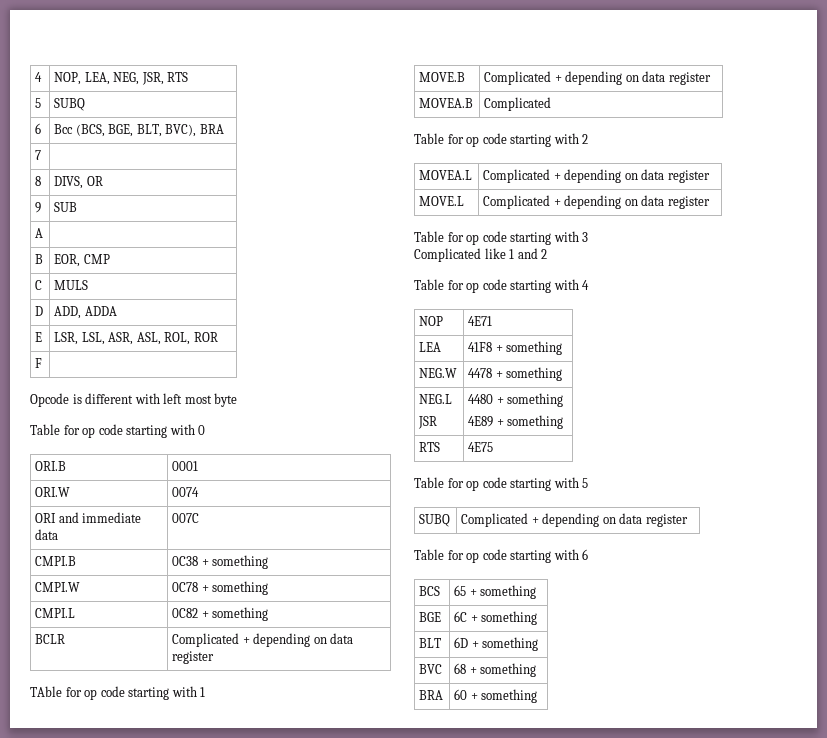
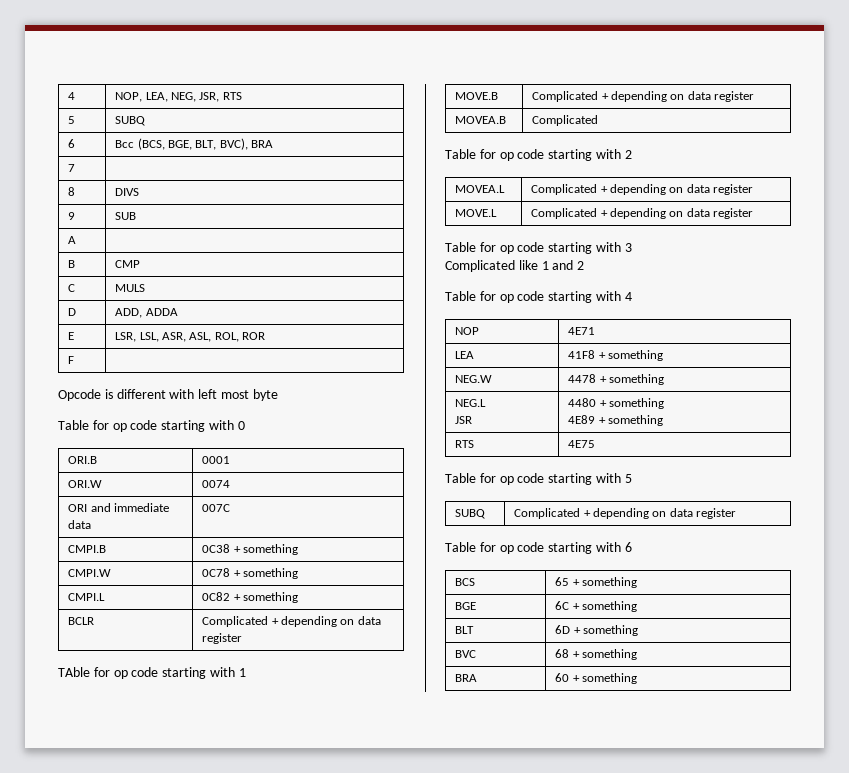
- 8 | DIVS, OR
+ 8 | DIVS
- B | EOR, CMP
+ B | CMP

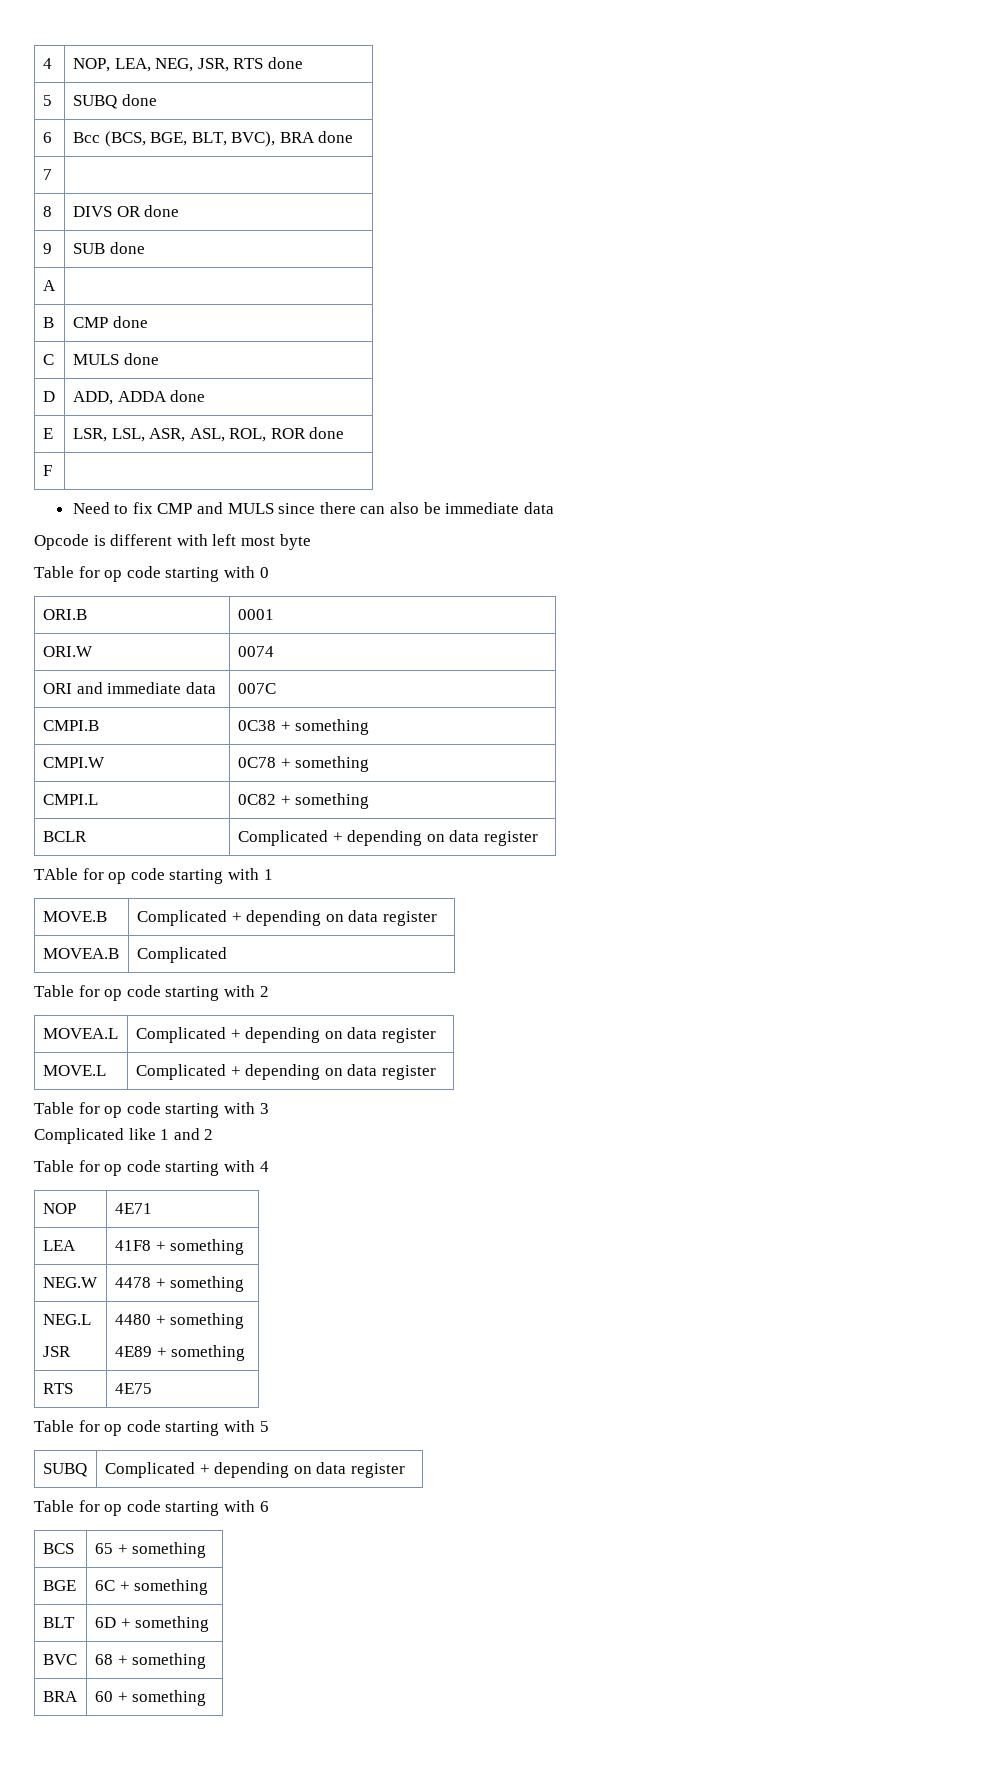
- 4 | NOP, LEA, NEG, JSR, RTS
+ 4 | NOP, LEA, NEG, JSR, RTS done
- 5 | SUBQ
+ 5 | SUBQ done
- 6 | Bcc (BCS, BGE, BLT, BVC), BRA
+ 6 | Bcc (BCS, BGE, BLT, BVC), BRA done
- 8 | DIVS
+ 8 | DIVS OR done
- 9 | SUB
+ 9 | SUB done
- B | CMP
+ B | CMP done
- C | MULS
+ C | MULS done
- D | ADD, ADDA
+ D | ADD, ADDA done
- E | LSR, LSL, ASR, ASL, ROL, ROR
+ E | LSR, LSL, ASR, ASL, ROL, ROR done
+ Need to fix CMP and MULS since there can also be immediate data

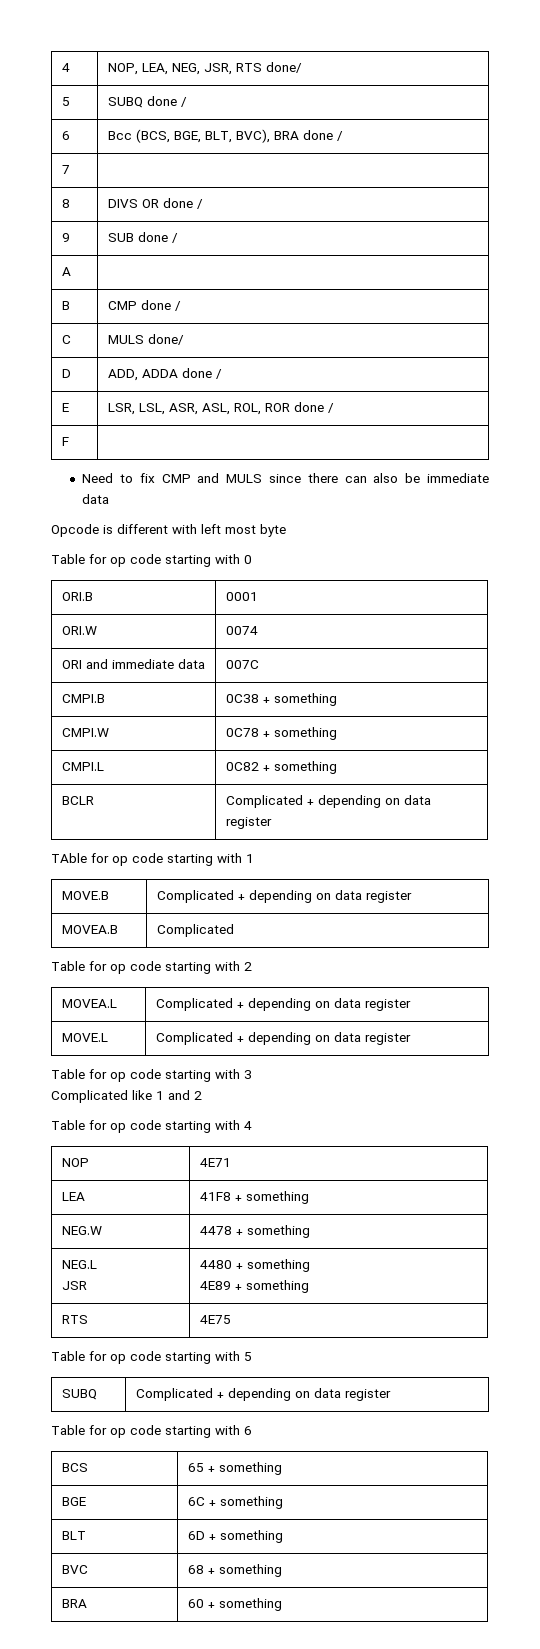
- 4 | NOP, LEA, NEG, JSR, RTS done
+ 4 | NOP, LEA, NEG, JSR, RTS done/
- 5 | SUBQ done
+ 5 | SUBQ done /
- 6 | Bcc (BCS, BGE, BLT, BVC), BRA done
+ 6 | Bcc (BCS, BGE, BLT, BVC), BRA done /
- 8 | DIVS OR done
+ 8 | DIVS OR done /
- 9 | SUB done
+ 9 | SUB done /
- B | CMP done
+ B | CMP done /
- C | MULS done
+ C | MULS done/
- D | ADD, ADDA done
+ D | ADD, ADDA done /
- E | LSR, LSL, ASR, ASL, ROL, ROR done
+ E | LSR, LSL, ASR, ASL, ROL, ROR done /

